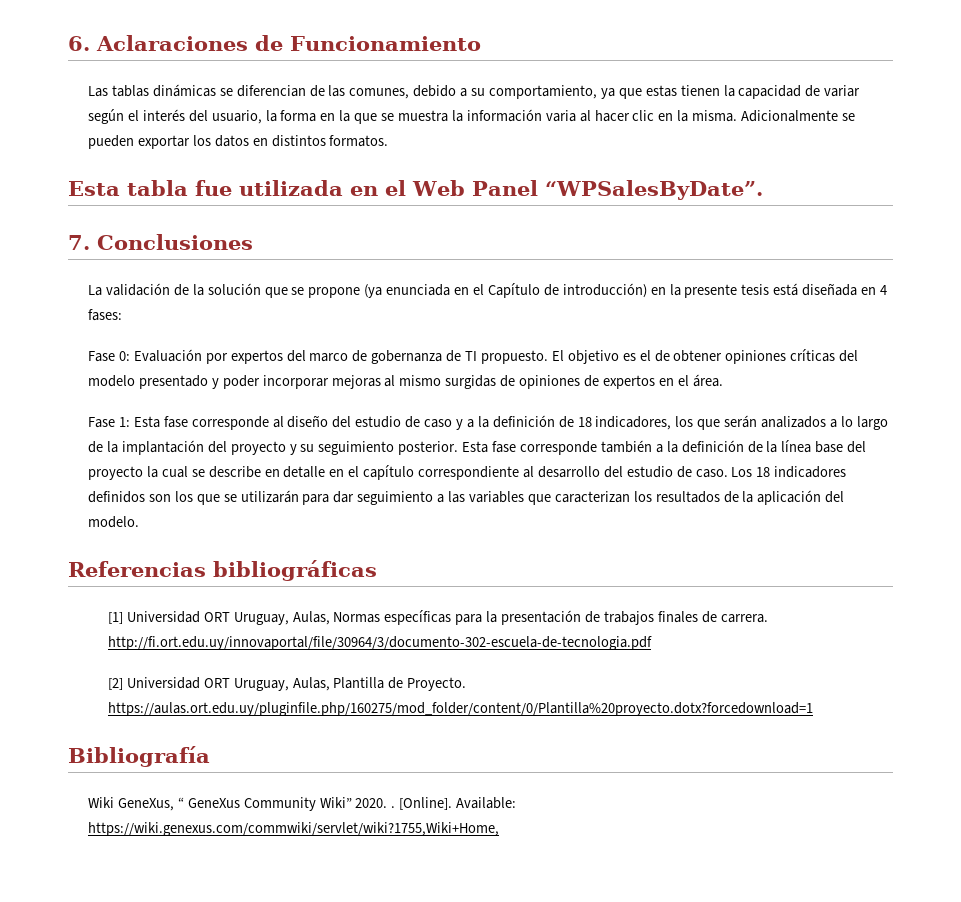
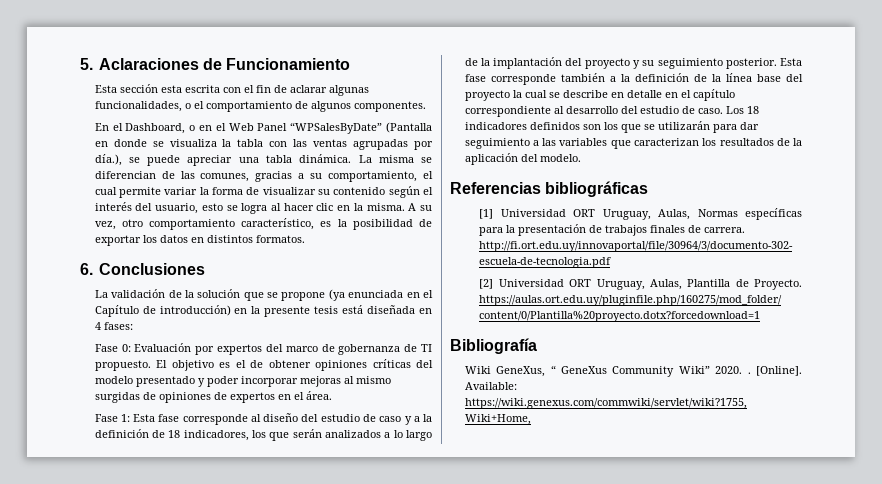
- 6. Aclaraciones de Funcionamiento
+ 5. Aclaraciones de Funcionamiento
- Las tablas dinámicas se diferencian de las comunes, debido a su comportamiento, ya que estas tienen la capacidad de variar según el interés del usuario, la forma en la que se muestra la información varia al hacer clic en la misma.
+ Esta sección esta escrita con el fin de aclarar algunas funcionalidades, o el comportamiento de algunos componentes.
+ En el Dashboard, o en el Web Panel “WPSalesByDate” (Pantalla en donde se visualiza la tabla con las ventas agrupadas por día.), se puede apreciar una tabla dinámica. La misma se diferencian de las comunes, gracias a su comportamiento, el cual permite variar la forma de visualizar su contenido según el interés del usuario, esto se logra al hacer clic en la misma.
- Adicionalmente se pueden exportar los datos en distintos formatos.
+ A su vez, otro comportamiento característico, es la posibilidad de exportar los datos en distintos formatos.
- Esta tabla fue utilizada en el Web Panel “WPSalesByDate”.
- 7. Conclusiones
+ 6. Conclusiones

